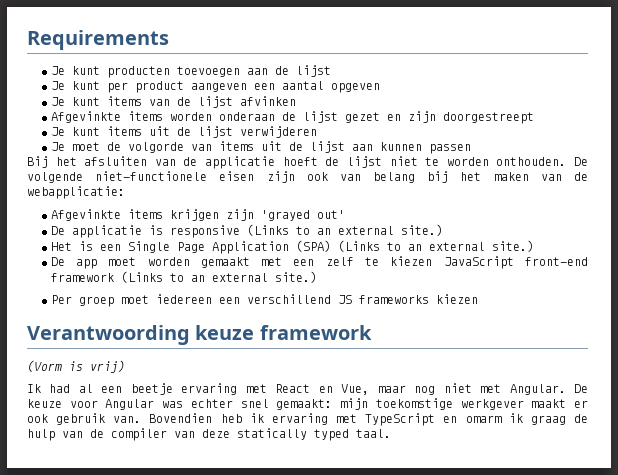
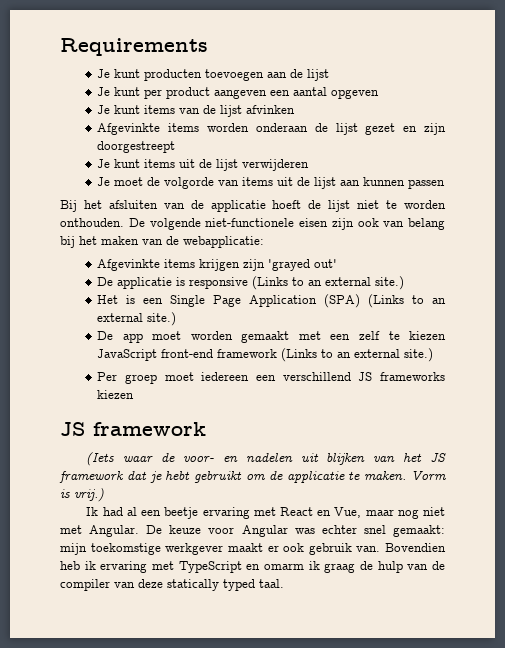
  Per groep moet iedereen een verschillend JS frameworks kiezen
- Verantwoording keuze framework
+ JS framework
- (Vorm is vrij)
+ (Iets waar de voor- en nadelen uit blijken van het JS framework dat je hebt gebruikt om de applicatie te maken. Vorm is vrij.)

